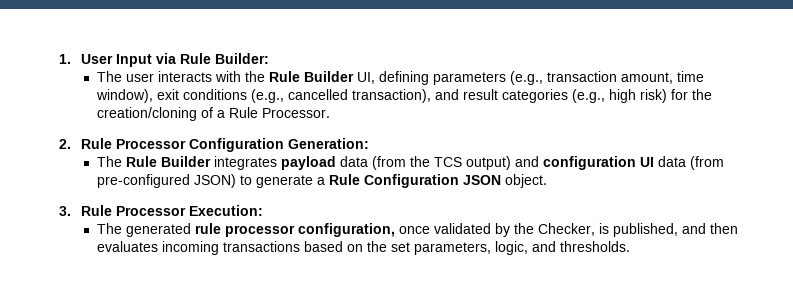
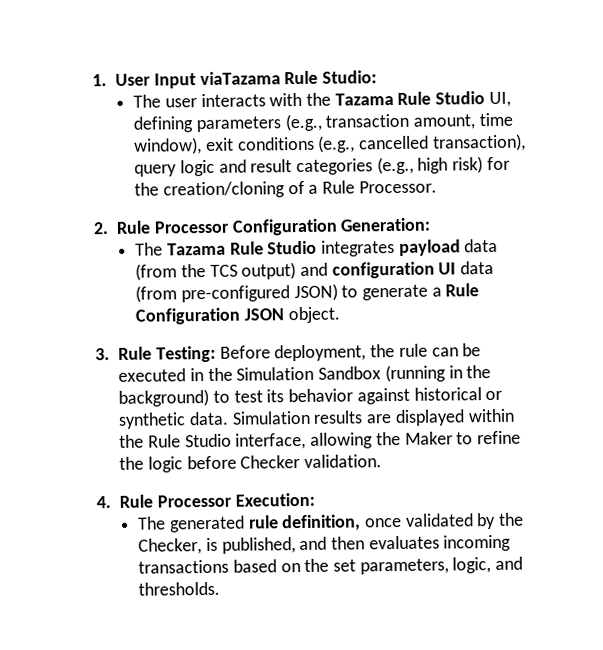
- 1. User Input via Rule Builder:
+ 1. User Input viaTazama Rule Studio:
- The user interacts with the Rule Builder UI, defining parameters (e.g., transaction amount, time window), exit conditions (e.g., cancelled transaction), and result categories (e.g., high risk) for the creation/cloning of a Rule Processor.
+ The user interacts with the Tazama Rule Studio UI, defining parameters (e.g., transaction amount, time window), exit conditions (e.g., cancelled transaction), query logic and result categories (e.g., high risk) for the creation/cloning of a Rule Processor.
- The Rule Builder integrates payload data (from the TCS output) and configuration UI data (from pre-configured JSON) to generate a Rule Configuration JSON object.
+ The Tazama Rule Studio integrates payload data (from the TCS output) and configuration UI data (from pre-configured JSON) to generate a Rule Configuration JSON object.
- 3. Rule Processor Execution:
+ 3. Rule Testing: Before deployment, the rule can be executed in the Simulation Sandbox (running in the background) to test its behavior against historical or synthetic data. Simulation results are displayed within the Rule Studio interface, allowing the Maker to refine the logic before Checker validation.
+ 4. Rule Processor Execution:
- The generated rule processor configuration, once validated by the Checker, is published, and then evaluates incoming transactions based on the set parameters, logic, and thresholds.
+ The generated rule definition, once validated by the Checker, is published, and then evaluates incoming transactions based on the set parameters, logic, and thresholds.

